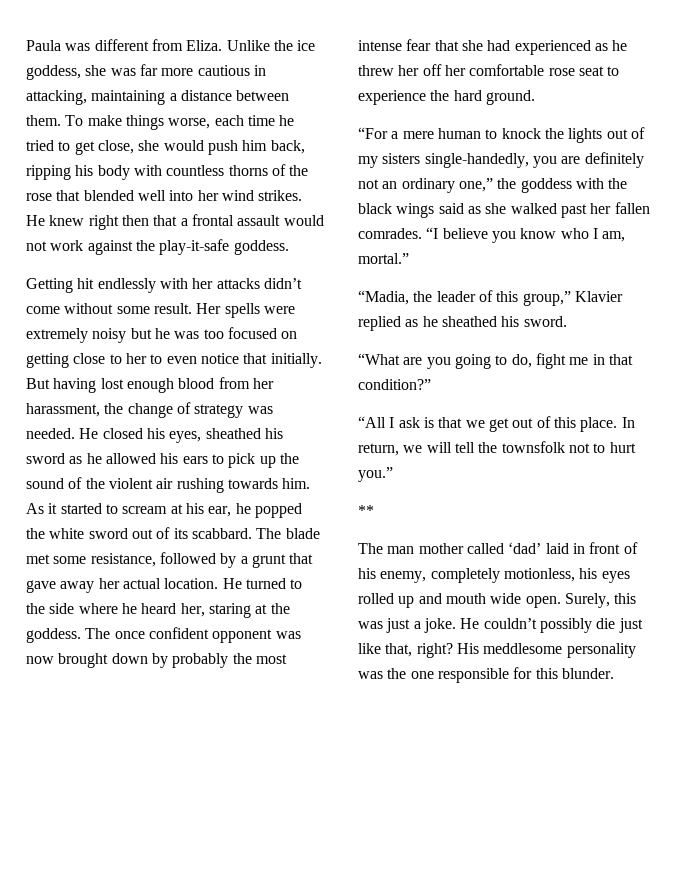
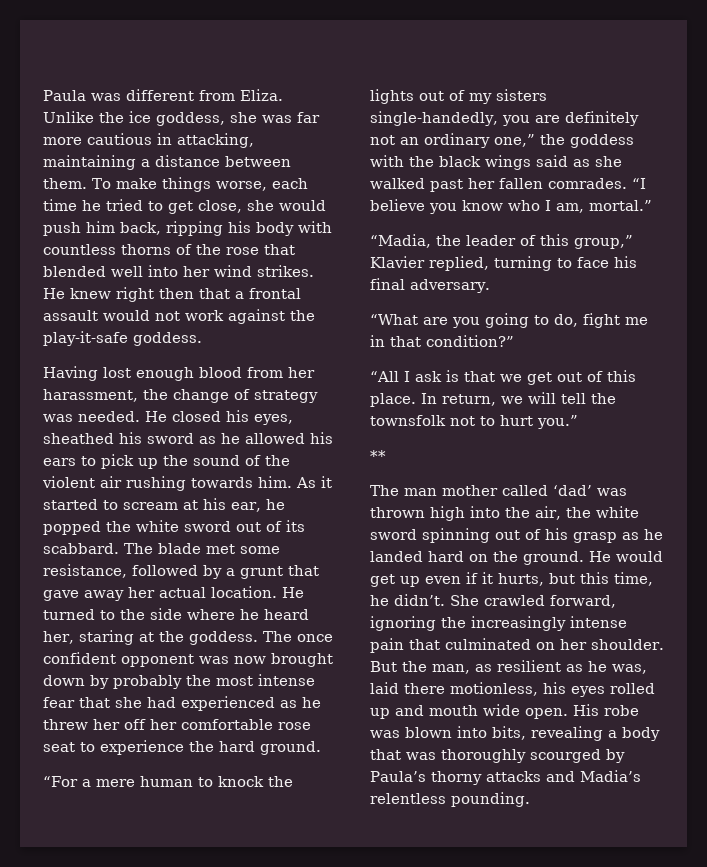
- Getting hit endlessly with her attacks didn’t come without some result. Her spells were extremely noisy but he was too focused on getting close to her to even notice that initially. But having lost enough blood from her harassment, the change of strategy was needed.
+ Having lost enough blood from her harassment, the change of strategy was needed.
- “Madia, the leader of this group,” Klavier replied as he sheathed his sword.
+ “Madia, the leader of this group,” Klavier replied, turning to face his final adversary.
- The man mother called ‘dad’ laid in front of his enemy, completely motionless, his eyes rolled up and mouth wide open.
+ The man mother called ‘dad’ was thrown high into the air, the white sword spinning out of his grasp as he landed hard on the ground. He would get up even if it hurts, but this time, he didn’t. She crawled forward, ignoring the increasingly intense pain that culminated on her shoulder. But the man, as resilient as he was, laid there motionless, his eyes rolled up and mouth wide open.
- Surely, this was just a joke. He couldn’t possibly die just like that, right? His meddlesome personality was the one responsible for this blunder.
+ His robe was blown into bits, revealing a body that was thoroughly scourged by Paula’s thorny attacks and Madia’s relentless pounding.

